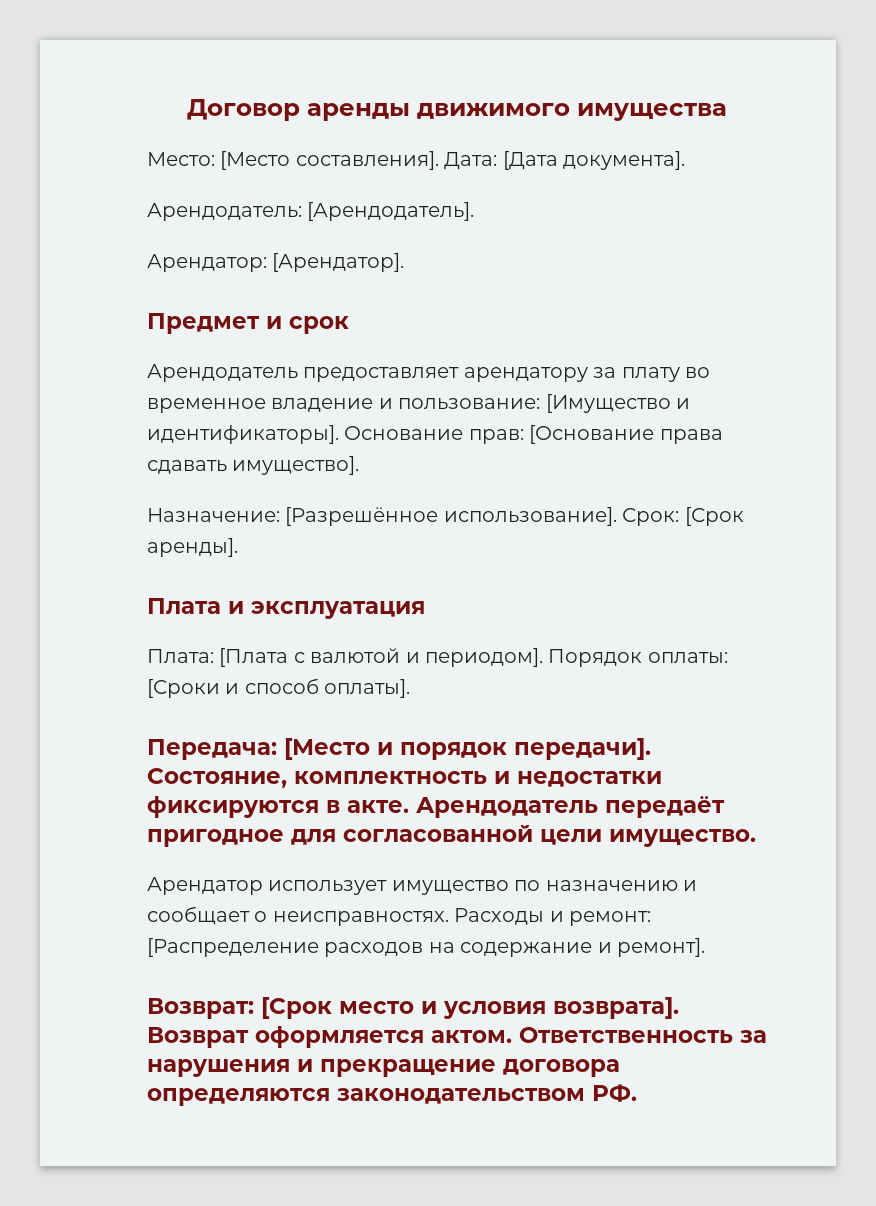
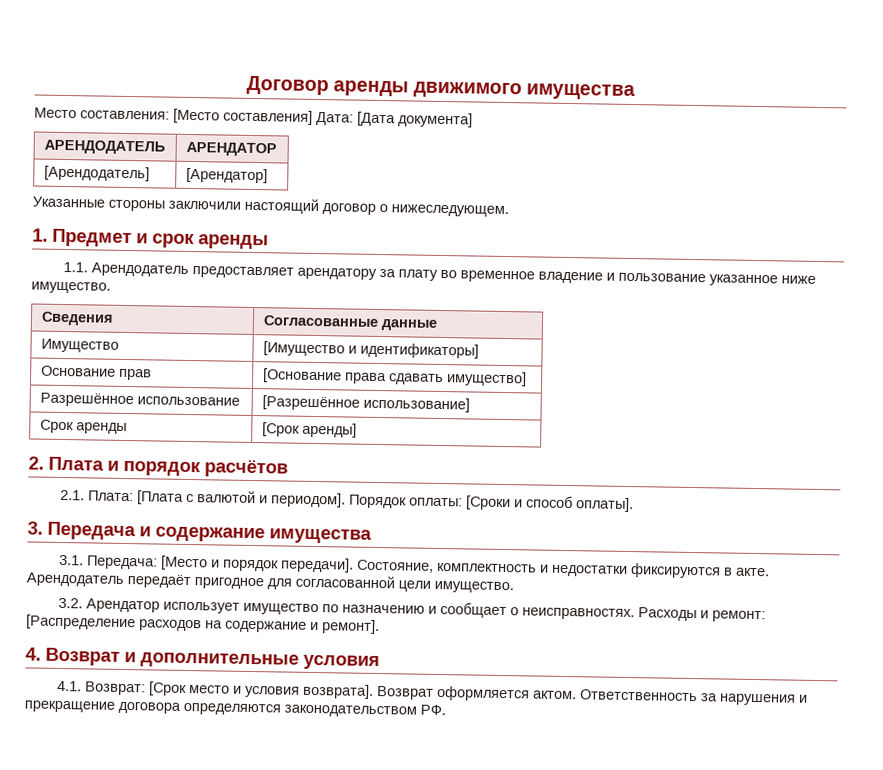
- Место: [Место составления]. Дата: [Дата документа].
- Арендодатель: [Арендодатель].
- Арендатор: [Арендатор].
- Предмет и срок
- Арендодатель предоставляет арендатору за плату во временное владение и пользование: [Имущество и идентификаторы]. Основание прав: [Основание права сдавать имущество].
- Назначение: [Разрешённое использование]. Срок: [Срок аренды].
- Плата и эксплуатация
- Плата: [Плата с валютой и периодом].
+ Место составления: [Место составления] Дата: [Дата документа]
+ АРЕНДОДАТЕЛЬ | АРЕНДАТОР
+ [Арендодатель] | [Арендатор]
+ Указанные стороны заключили настоящий договор о нижеследующем.
+ 1. Предмет и срок аренды
+ 1.1. Арендодатель предоставляет арендатору за плату во временное владение и пользование указанное ниже имущество.
+ Сведения | Согласованные данные
+ Имущество | [Имущество и идентификаторы]
+ Основание прав | [Основание права сдавать имущество]
+ Разрешённое использование | [Разрешённое использование]
+ Срок аренды | [Срок аренды]
+ 2. Плата и порядок расчётов
+ 2.1. Плата: [Плата с валютой и периодом].
- Передача: [Место и порядок передачи].
+ 3. Передача и содержание имущества
+ 3.1. Передача: [Место и порядок передачи].
- Арендатор использует имущество по назначению и сообщает о неисправностях.
+ 3.2. Арендатор использует имущество по назначению и сообщает о неисправностях.
- Возврат: [Срок место и условия возврата].
+ 4. Возврат и дополнительные условия
+ 4.1. Возврат: [Срок место и условия возврата].

